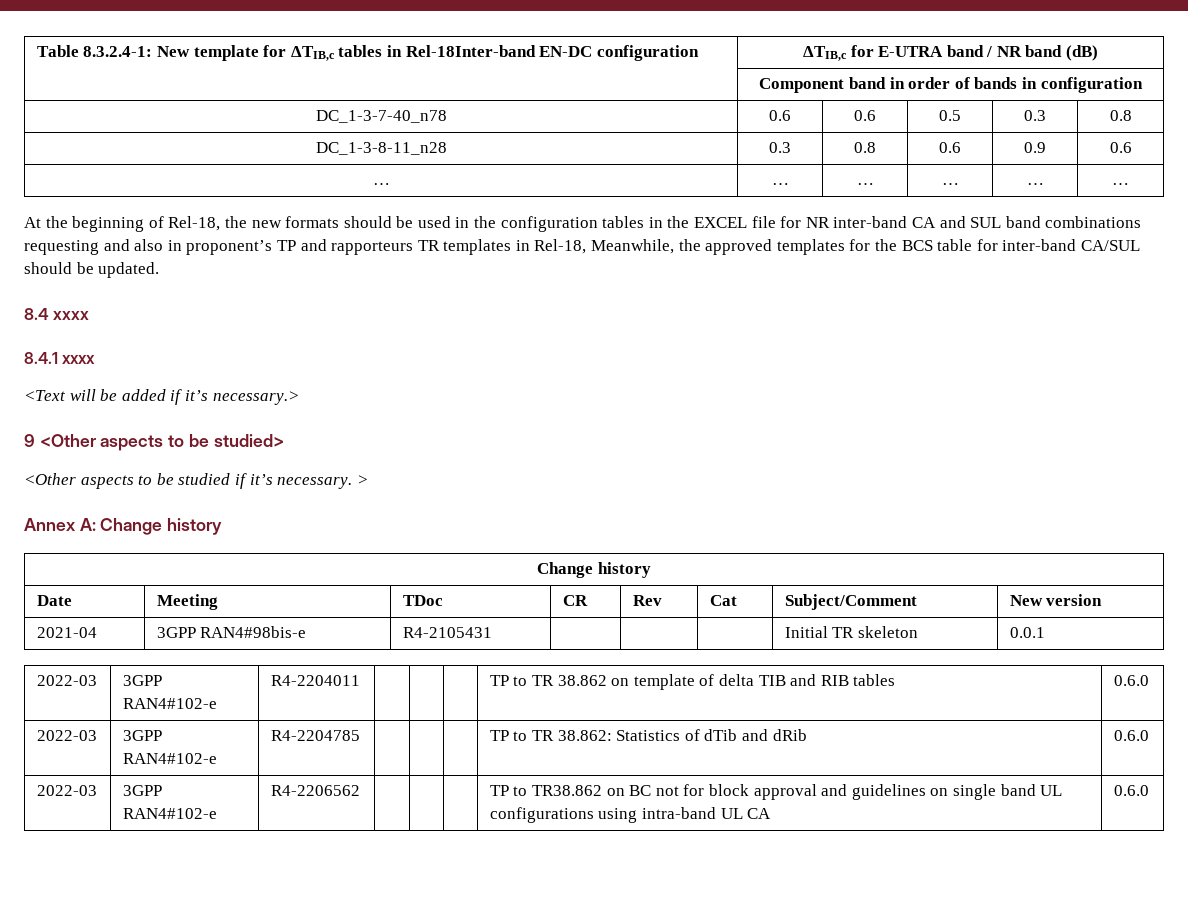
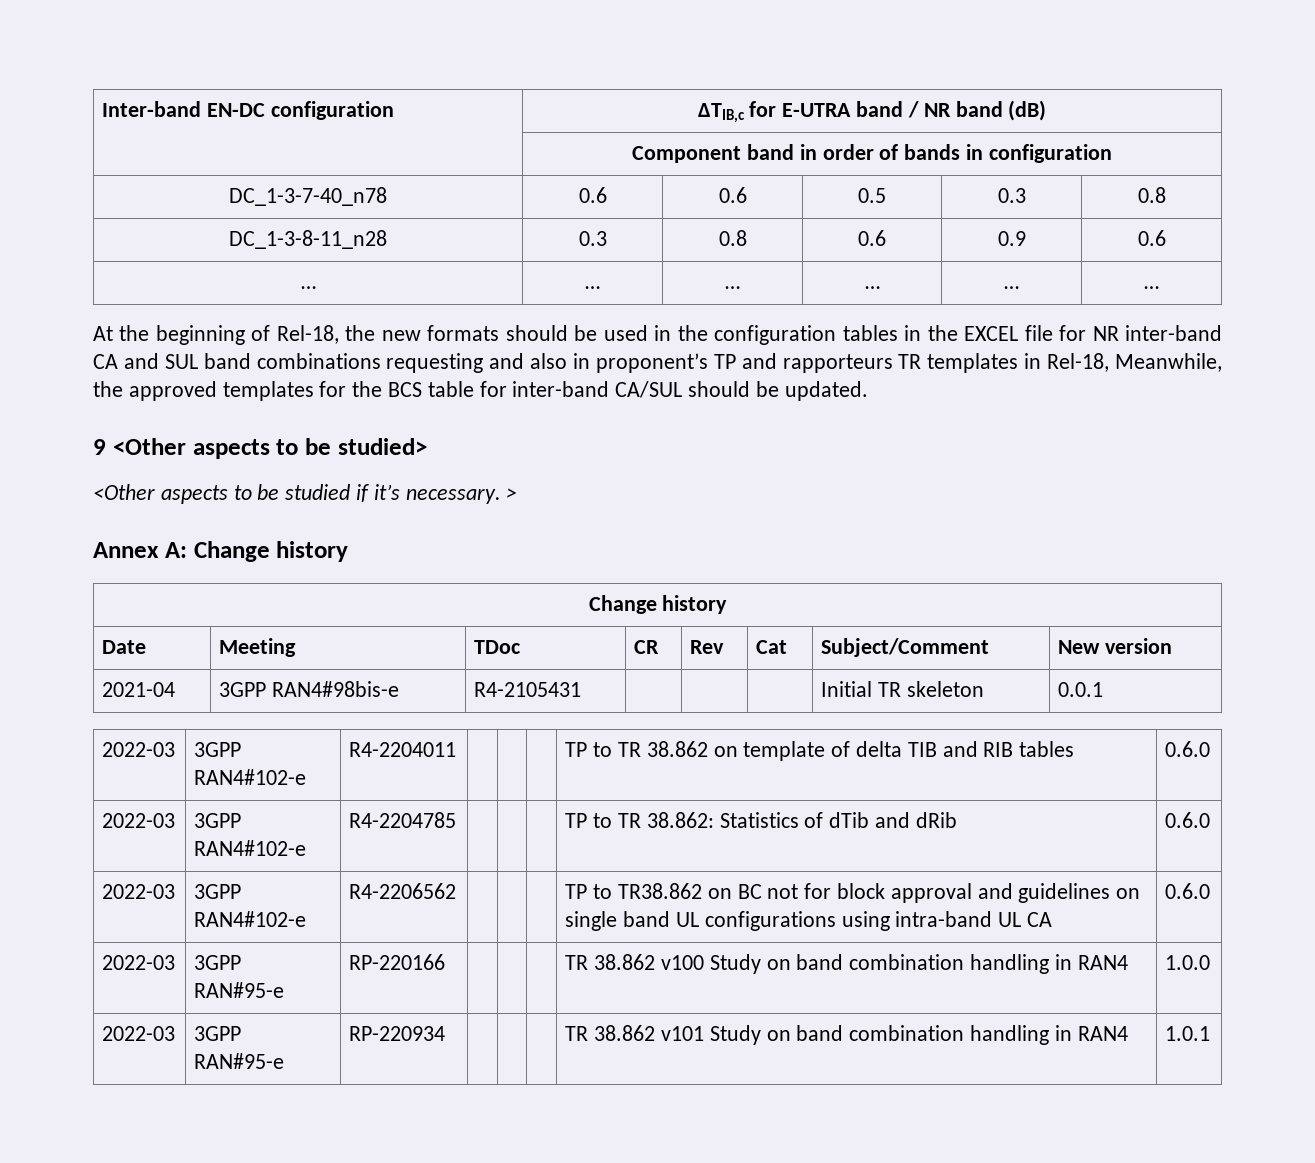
- Table 8.3.2.4-1: New template for ΔTIB,c tables in Rel-18Inter-band EN-DC configuration | ΔTIB,c for E-UTRA band / NR band (dB)
+ Inter-band EN-DC configuration | ΔTIB,c for E-UTRA band / NR band (dB)
- 8.4 xxxx
- 8.4.1 xxxx
- <Text will be added if it’s necessary.>
+ 2022-03 | 3GPP RAN#95-e | RP-220166 | | | | TR 38.862 v100 Study on band combination handling in RAN4 | 1.0.0
+ 2022-03 | 3GPP RAN#95-e | RP-220934 | | | | TR 38.862 v101 Study on band combination handling in RAN4 | 1.0.1

